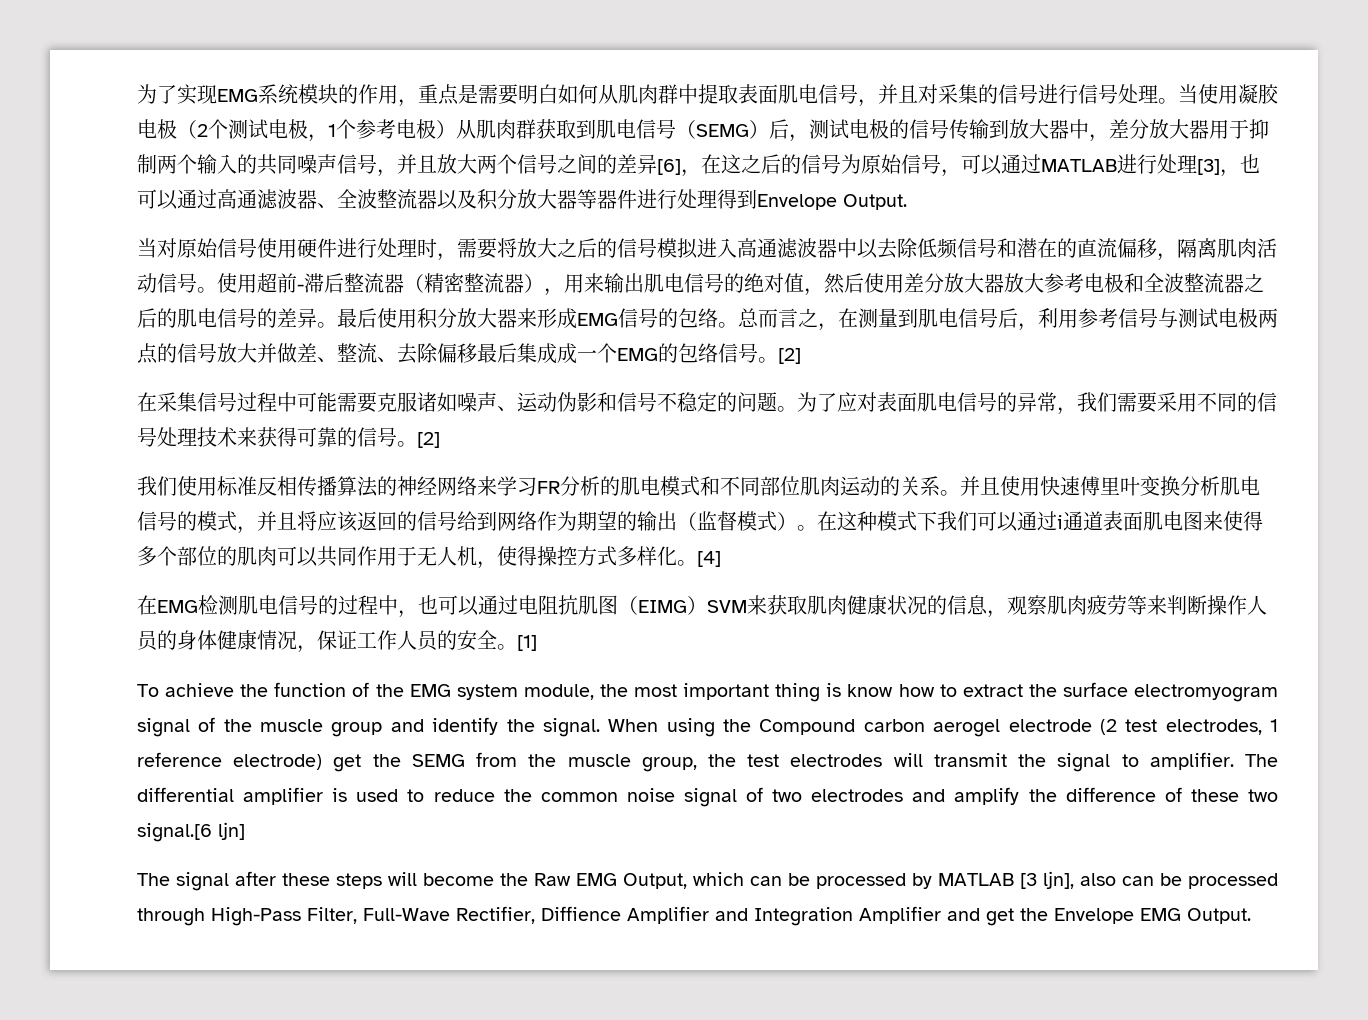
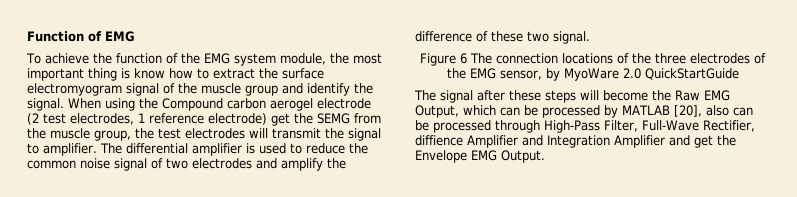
- 为了实现EMG系统模块的作用，重点是需要明白如何从肌肉群中提取表面肌电信号，并且对采集的信号进行信号处理。当使用凝胶电极（2个测试电极，1个参考电极）从肌肉群获取到肌电信号（SEMG）后，测试电极的信号传输到放大器中，差分放大器用于抑制两个输入的共同噪声信号，并且放大两个信号之间的差异[6]，在这之后的信号为原始信号，可以通过MATLAB进行处理[3]，也可以通过高通滤波器、全波整流器以及积分放大器等器件进行处理得到Envelope Output.
- 当对原始信号使用硬件进行处理时，需要将放大之后的信号模拟进入高通滤波器中以去除低频信号和潜在的直流偏移，隔离肌肉活动信号。使用超前-滞后整流器（精密整流器），用来输出肌电信号的绝对值，然后使用差分放大器放大参考电极和全波整流器之后的肌电信号的差异。最后使用积分放大器来形成EMG信号的包络。总而言之，在测量到肌电信号后，利用参考信号与测试电极两点的信号放大并做差、整流、去除偏移最后集成成一个EMG的包络信号。[2]
- 在采集信号过程中可能需要克服诸如噪声、运动伪影和信号不稳定的问题。为了应对表面肌电信号的异常，我们需要采用不同的信号处理技术来获得可靠的信号。[2]
- 我们使用标准反相传播算法的神经网络来学习FR分析的肌电模式和不同部位肌肉运动的关系。并且使用快速傅里叶变换分析肌电信号的模式，并且将应该返回的信号给到网络作为期望的输出（监督模式）。在这种模式下我们可以通过i通道表面肌电图来使得多个部位的肌肉可以共同作用于无人机，使得操控方式多样化。[4]
- 在EMG检测肌电信号的过程中，也可以通过电阻抗肌图（EIMG）SVM来获取肌肉健康状况的信息，观察肌肉疲劳等来判断操作人员的身体健康情况，保证工作人员的安全。[1]
+ Function of EMG
- The differential amplifier is used to reduce the common noise signal of two electrodes and amplify the difference of these two signal.[6 ljn]
+ The differential amplifier is used to reduce the common noise signal of two electrodes and amplify the difference of these two signal.
+ Figure 6 The connection locations of the three electrodes of the EMG sensor, by MyoWare 2.0 QuickStartGuide
- The signal after these steps will become the Raw EMG Output, which can be processed by MATLAB [3 ljn], also can be processed through High-Pass Filter, Full-Wave Rectifier, Diffience Amplifier and Integration Amplifier and get the Envelope EMG Output.
+ The signal after these steps will become the Raw EMG Output, which can be processed by MATLAB [20], also can be processed through High-Pass Filter, Full-Wave Rectifier, diffience Amplifier and Integration Amplifier and get the Envelope EMG Output.

